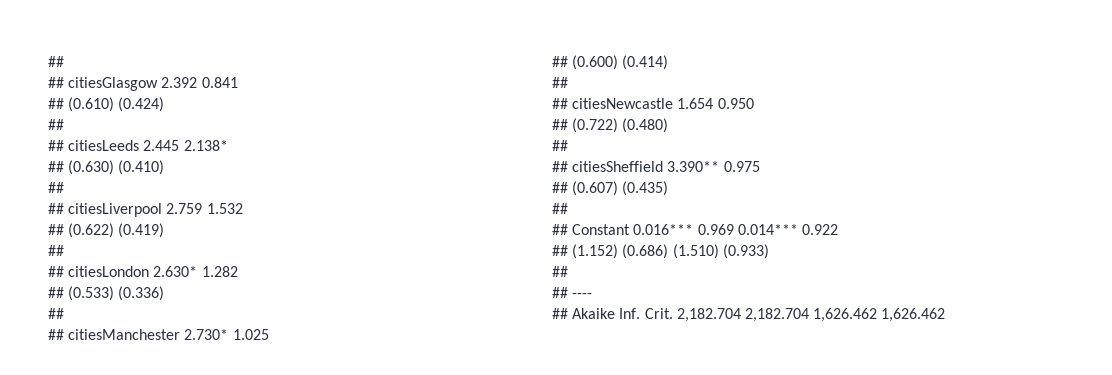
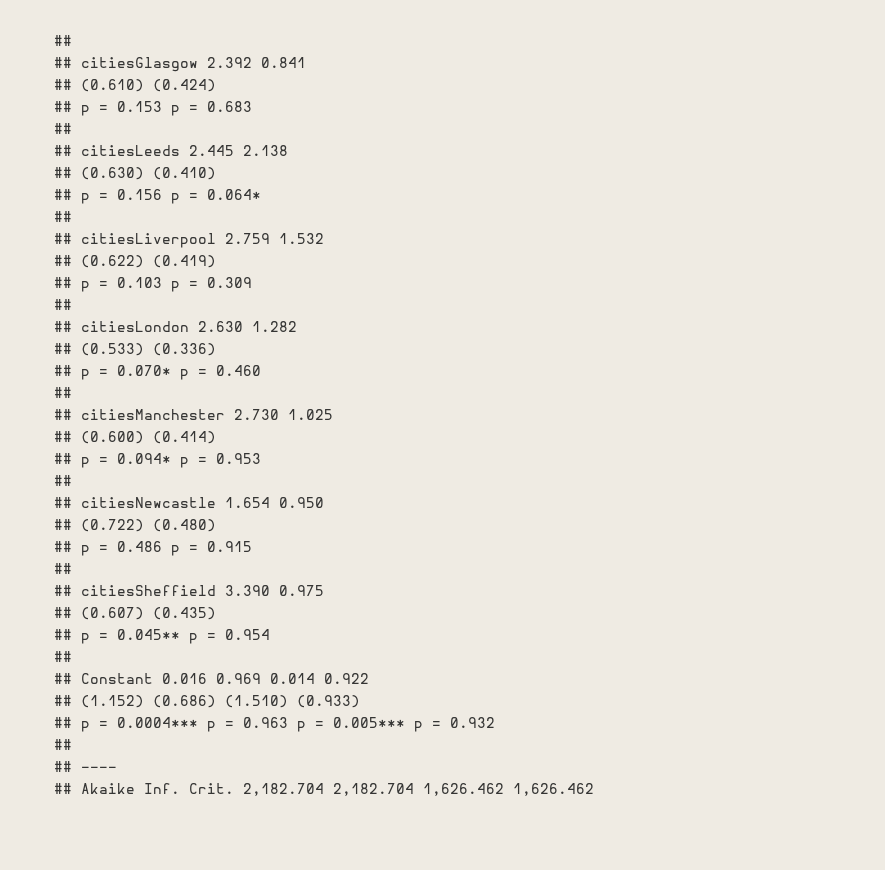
+ ## p = 0.153 p = 0.683
- ## citiesLeeds 2.445 2.138*
+ ## citiesLeeds 2.445 2.138
+ ## p = 0.156 p = 0.064*
+ ## p = 0.103 p = 0.309
- ## citiesLondon 2.630* 1.282
+ ## citiesLondon 2.630 1.282
+ ## p = 0.070* p = 0.460
- ## citiesManchester 2.730* 1.025
+ ## citiesManchester 2.730 1.025
+ ## p = 0.094* p = 0.953
+ ## p = 0.486 p = 0.915
- ## citiesSheffield 3.390** 0.975
+ ## citiesSheffield 3.390 0.975
+ ## p = 0.045** p = 0.954
- ## Constant 0.016*** 0.969 0.014*** 0.922
+ ## Constant 0.016 0.969 0.014 0.922
+ ## p = 0.0004*** p = 0.963 p = 0.005*** p = 0.932

